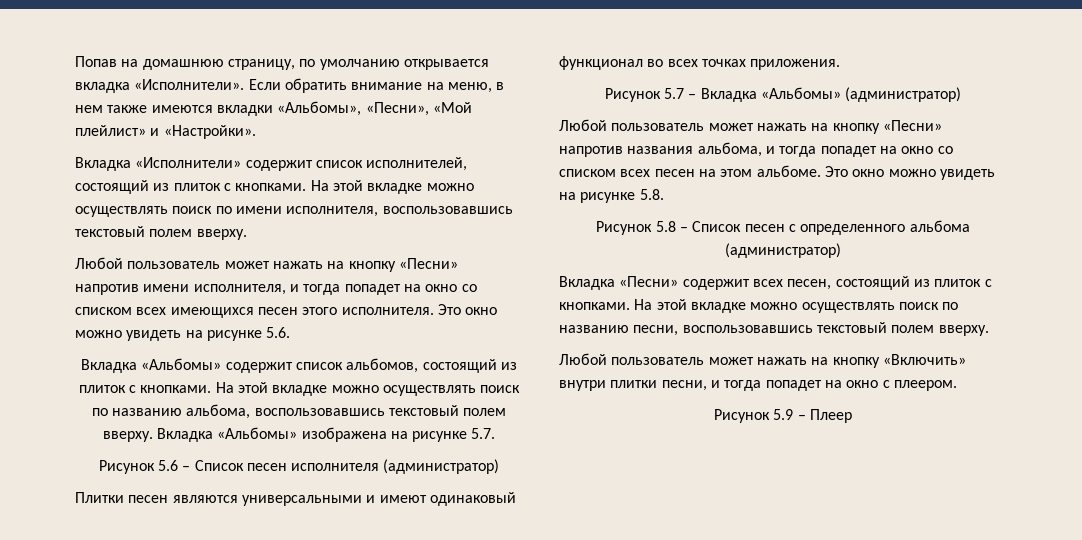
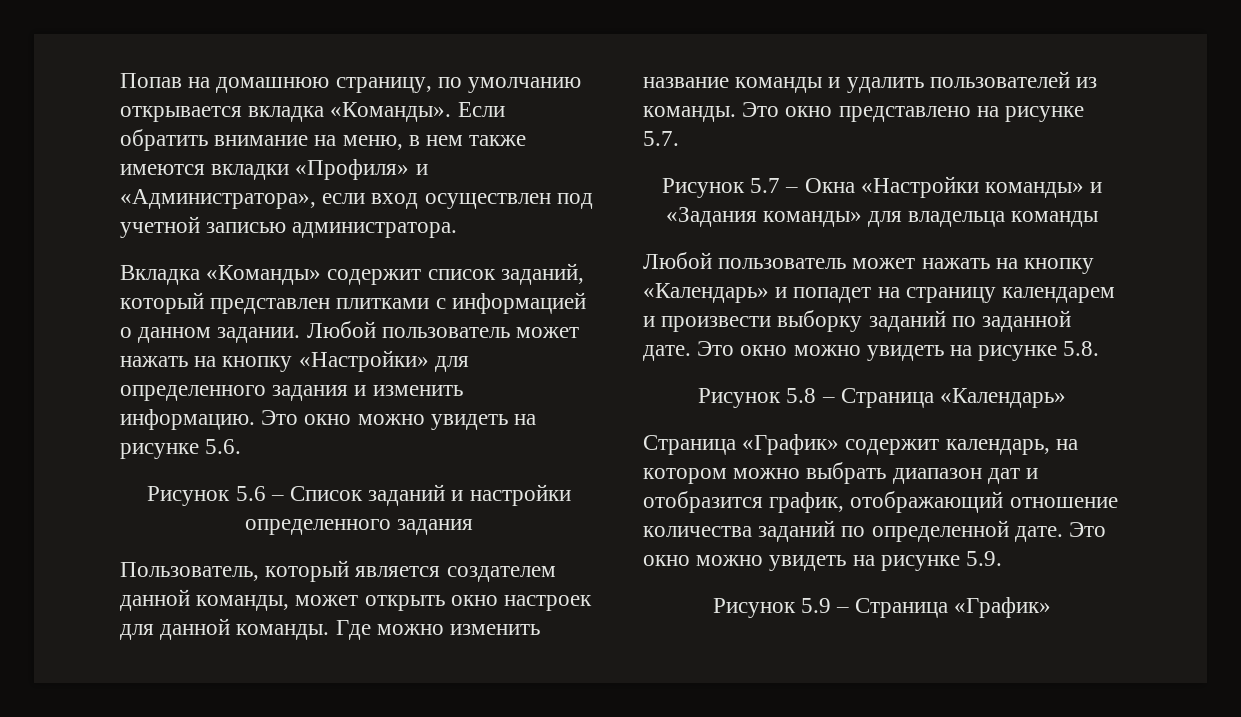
- Попав на домашнюю страницу, по умолчанию открывается вкладка «Исполнители».
+ Попав на домашнюю страницу, по умолчанию открывается вкладка «Команды».
- Если обратить внимание на меню, в нем также имеются вкладки «Альбомы», «Песни», «Мой плейлист» и «Настройки».
- Вкладка «Исполнители» содержит список исполнителей, состоящий из плиток с кнопками. На этой вкладке можно осуществлять поиск по имени исполнителя, воспользовавшись текстовый полем вверху.
- Любой пользователь может нажать на кнопку «Песни» напротив имени исполнителя, и тогда попадет на окно со списком всех имеющихся песен этого исполнителя.
+ Если обратить внимание на меню, в нем также имеются вкладки «Профиля» и «Администратора», если вход осуществлен под учетной записью администратора.
+ Вкладка «Команды» содержит список заданий, который представлен плитками с информацией о данном задании. Любой пользователь может нажать на кнопку «Настройки» для определенного задания и изменить информацию.
- Вкладка «Альбомы» содержит список альбомов, состоящий из плиток с кнопками. На этой вкладке можно осуществлять поиск по названию альбома, воспользовавшись текстовый полем вверху. Вкладка «Альбомы» изображена на рисунке 5.7.
- Рисунок 5.6 – Список песен исполнителя (администратор)
- Плитки песен являются универсальными и имеют одинаковый функционал во всех точках приложения.
- Рисунок 5.7 – Вкладка «Альбомы» (администратор)
- Любой пользователь может нажать на кнопку «Песни» напротив названия альбома, и тогда попадет на окно со списком всех песен на этом альбоме.
+ Рисунок 5.6 – Список заданий и настройки определенного задания
+ Пользователь, который является создателем данной команды, может открыть окно настроек для данной команды. Где можно изменить название команды и удалить пользователей из команды. Это окно представлено на рисунке 5.7.
+ Рисунок 5.7 – Окна «Настройки команды» и «Задания команды» для владельца команды
+ Любой пользователь может нажать на кнопку «Календарь» и попадет на страницу календарем и произвести выборку заданий по заданной дате.
- Рисунок 5.8 – Список песен с определенного альбома (администратор)
- Вкладка «Песни» содержит всех песен, состоящий из плиток с кнопками. На этой вкладке можно осуществлять поиск по названию песни, воспользовавшись текстовый полем вверху.
- Любой пользователь может нажать на кнопку «Включить» внутри плитки песни, и тогда попадет на окно с плеером.
+ Рисунок 5.8 – Страница «Календарь»
+ Страница «График» содержит календарь, на котором можно выбрать диапазон дат и отобразится график, отображающий отношение количества заданий по определенной дате. Это окно можно увидеть на рисунке 5.9.
- Рисунок 5.9 – Плеер
+ Рисунок 5.9 – Страница «График»

